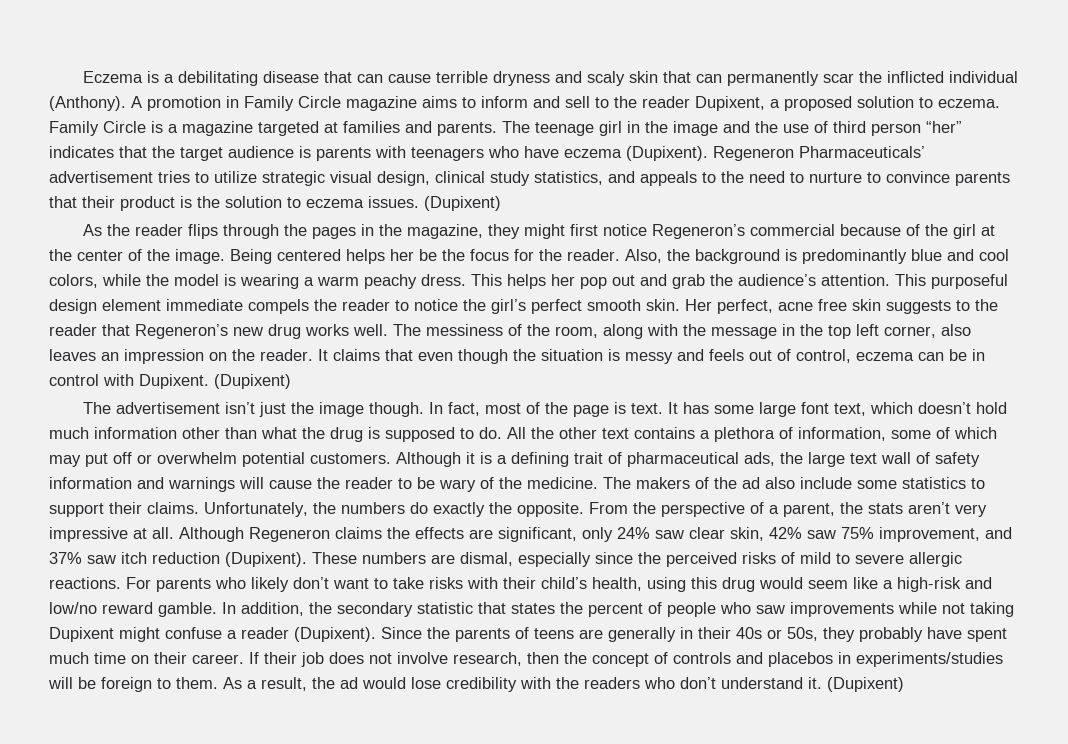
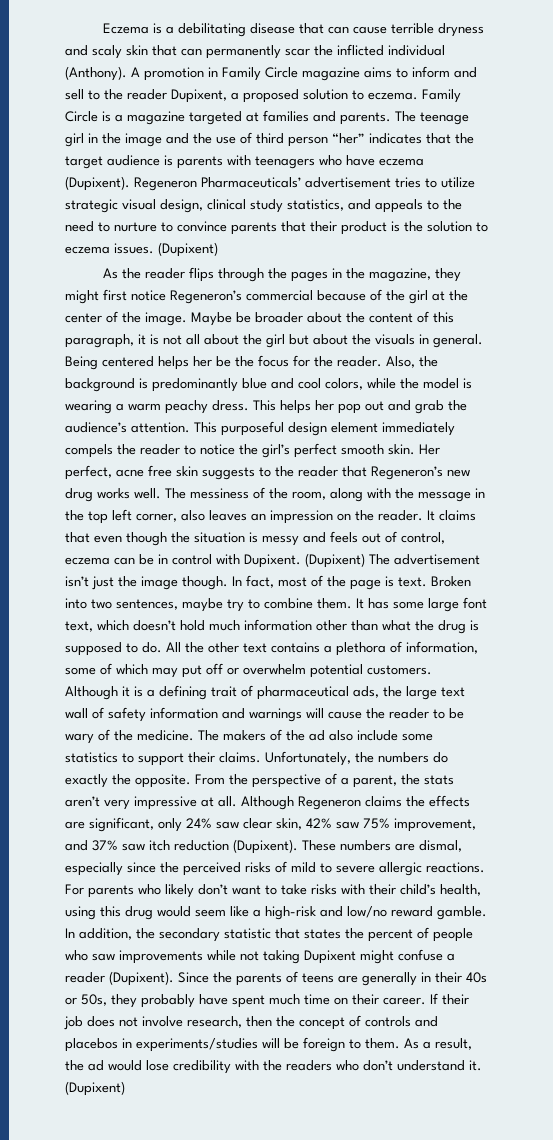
+ Maybe be broader about the content of this paragraph, it is not all about the girl but about the visuals in general.
- This purposeful design element immediate compels the reader to notice the girl’s perfect smooth skin.
+ This purposeful design element immediately compels the reader to notice the girl’s perfect smooth skin.
- It claims that even though the situation is messy and feels out of control, eczema can be in control with Dupixent. (Dupixent)
- The advertisement isn’t just the image though.
+ It claims that even though the situation is messy and feels out of control, eczema can be in control with Dupixent. (Dupixent) The advertisement isn’t just the image though.
+ Broken into two sentences, maybe try to combine them.

